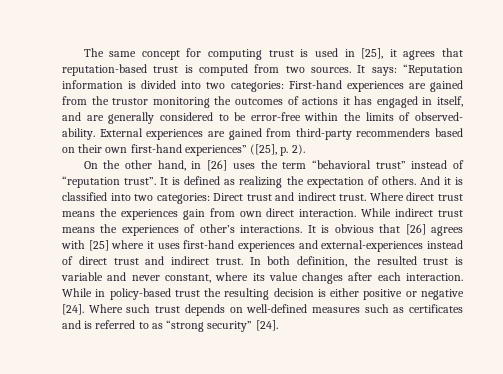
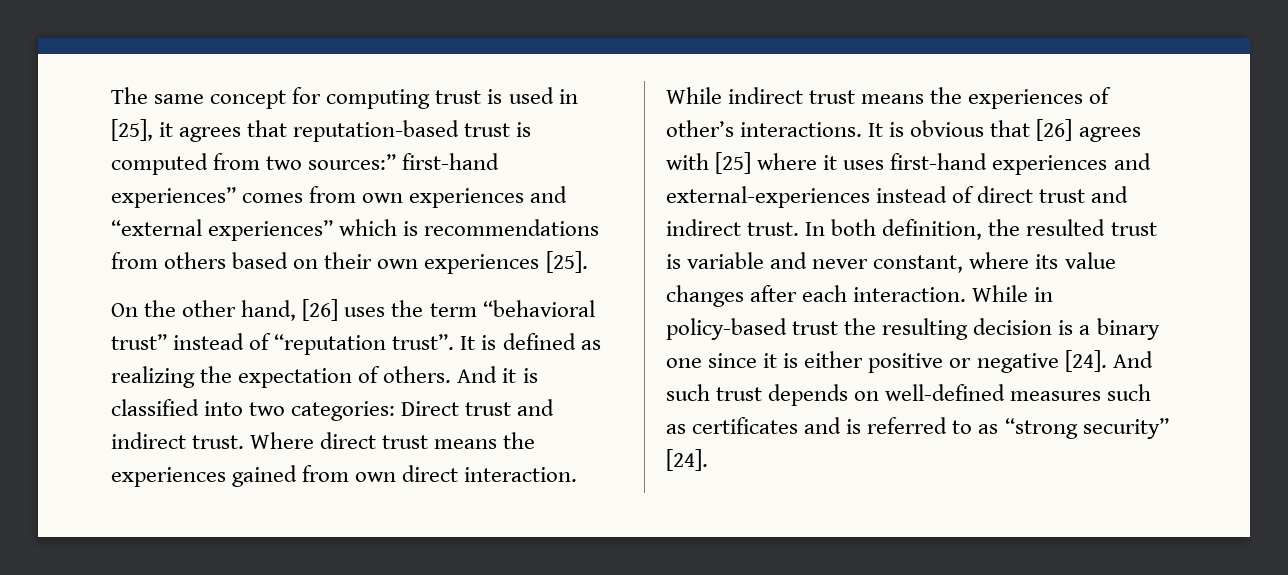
- The same concept for computing trust is used in [25], it agrees that reputation-based trust is computed from two sources. It says: “Reputation information is divided into two categories: First-hand experiences are gained from the trustor monitoring the outcomes of actions it has engaged in itself, and are generally considered to be error-free within the limits of observed- ability. External experiences are gained from third-party recommenders based on their own first-hand experiences” ([25], p. 2).
+ The same concept for computing trust is used in [25], it agrees that reputation-based trust is computed from two sources:” first-hand experiences” comes from own experiences and “external experiences” which is recommendations from others based on their own experiences [25].
- On the other hand, in [26] uses the term “behavioral trust” instead of “reputation trust”.
+ On the other hand, [26] uses the term “behavioral trust” instead of “reputation trust”.
- Where direct trust means the experiences gain from own direct interaction.
+ Where direct trust means the experiences gained from own direct interaction.
- While in policy-based trust the resulting decision is either positive or negative [24].
+ While in policy-based trust the resulting decision is a binary one since it is either positive or negative [24].
- Where such trust depends on well-defined measures such as certificates and is referred to as “strong security” [24].
+ And such trust depends on well-defined measures such as certificates and is referred to as “strong security” [24].

